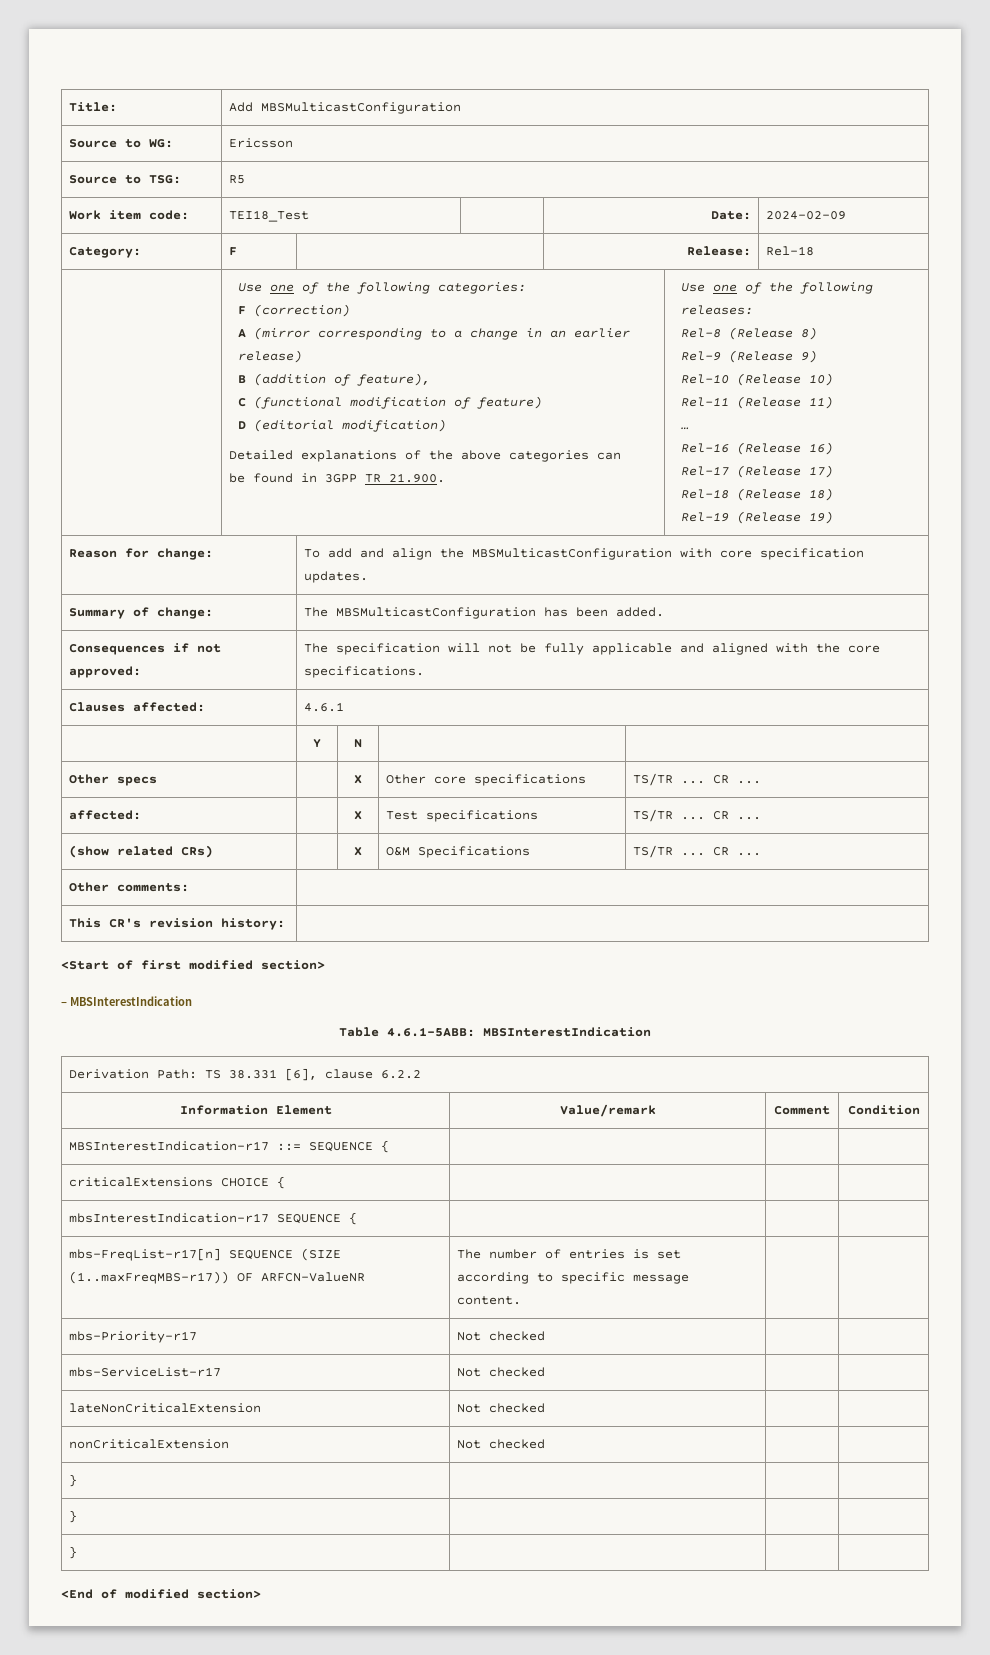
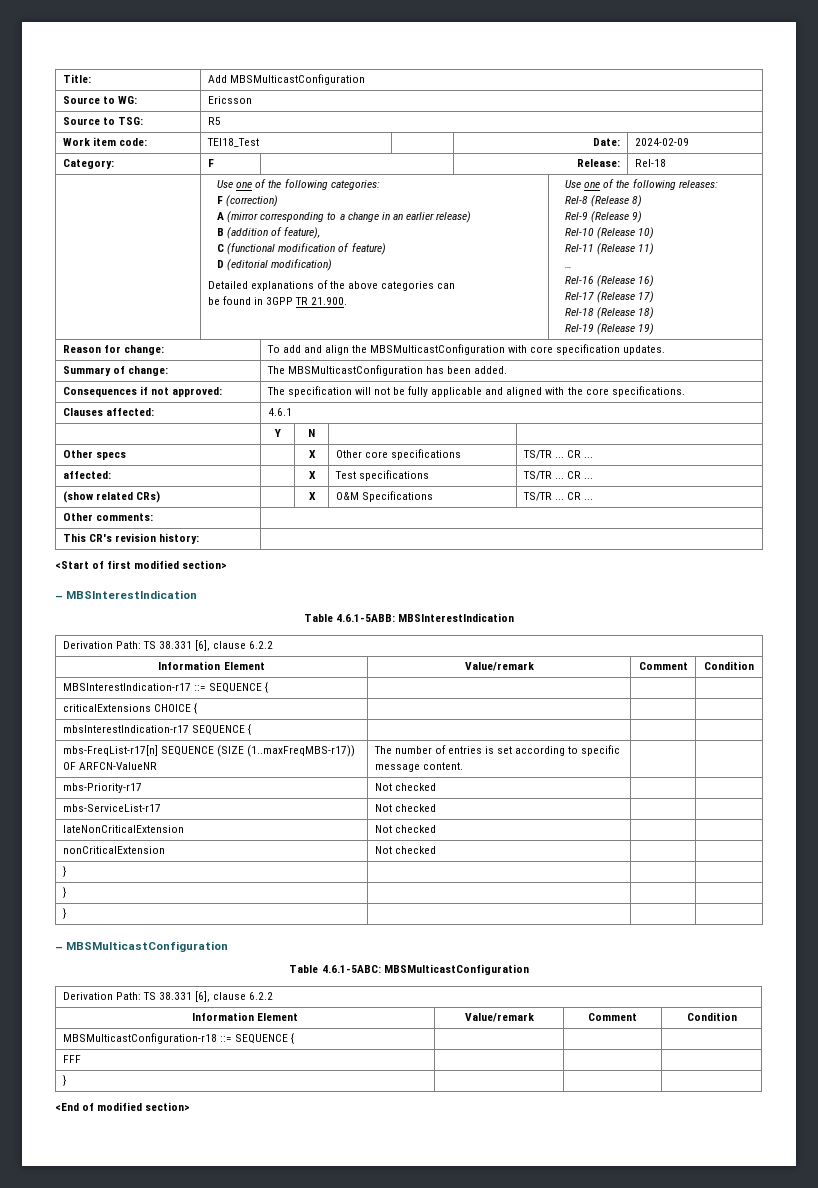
+ – MBSMulticastConfiguration
+ Table 4.6.1-5ABC: MBSMulticastConfiguration
+ Derivation Path: TS 38.331 [6], clause 6.2.2
+ Information Element | Value/remark | Comment | Condition
+ MBSMulticastConfiguration-r18 ::= SEQUENCE { | | |
+ FFF | | |
+ } | | |

